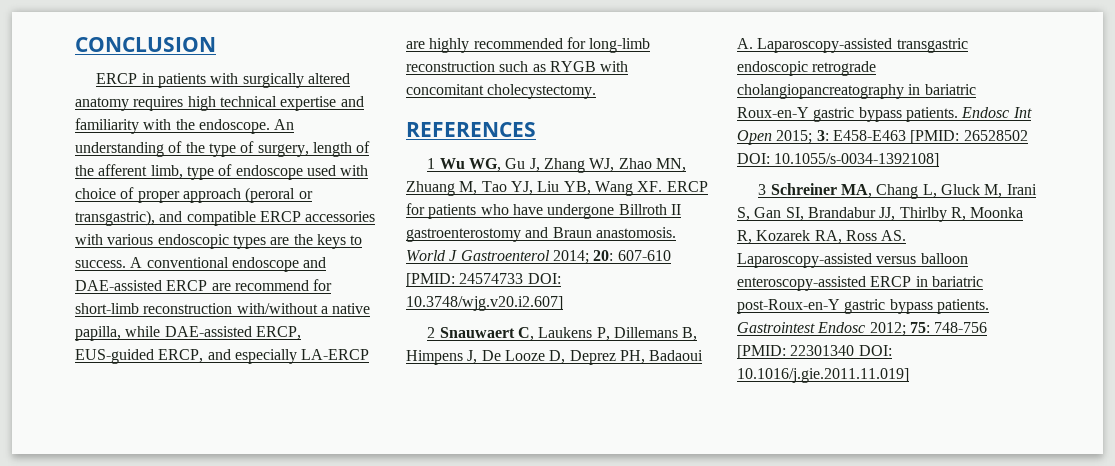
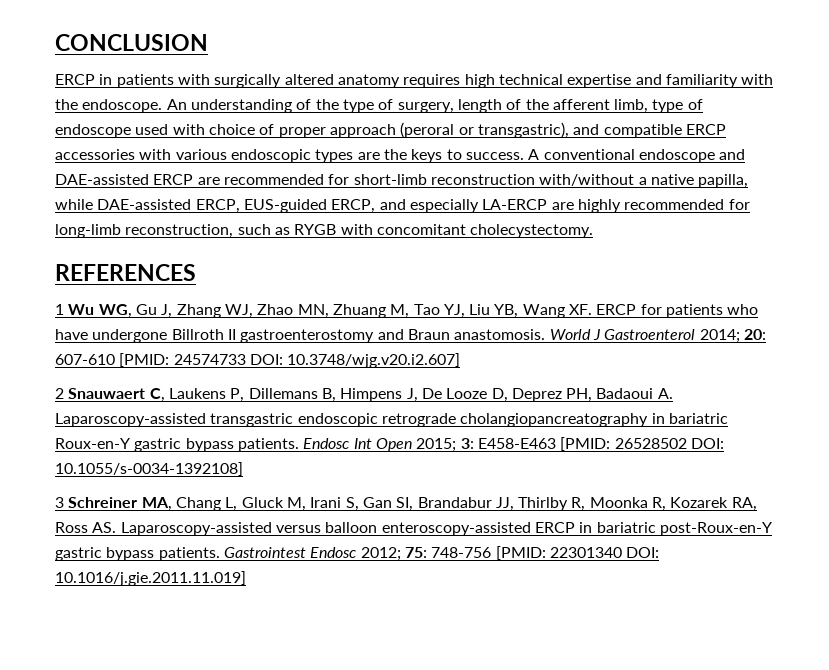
- A conventional endoscope and DAE-assisted ERCP are recommend for short-limb reconstruction with/without a native papilla, while DAE-assisted ERCP, EUS-guided ERCP, and especially LA-ERCP are highly recommended for long-limb reconstruction such as RYGB with concomitant cholecystectomy.
+ A conventional endoscope and DAE-assisted ERCP are recommended for short-limb reconstruction with/without a native papilla, while DAE-assisted ERCP, EUS-guided ERCP, and especially LA-ERCP are highly recommended for long-limb reconstruction, such as RYGB with concomitant cholecystectomy.

